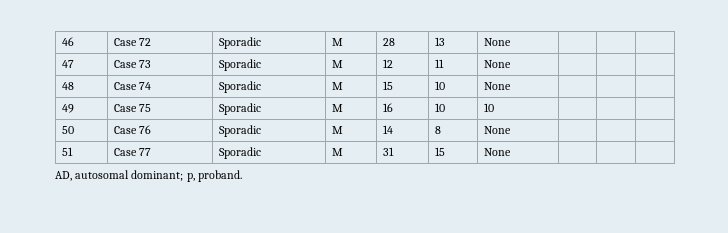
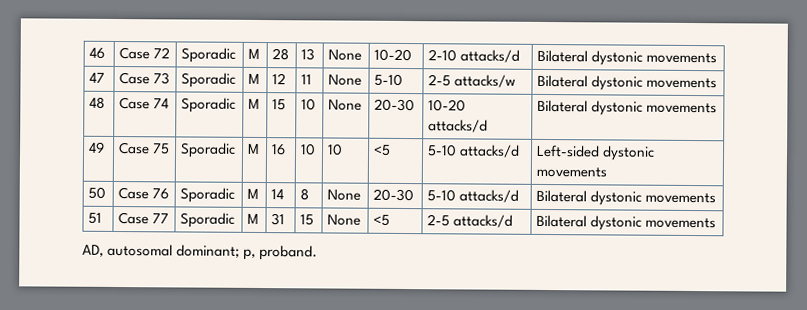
- 46 | Case 72 | Sporadic | M | 28 | 13 | None | | |
+ 46 | Case 72 | Sporadic | M | 28 | 13 | None | 10-20 | 2-10 attacks/d | Bilateral dystonic movements
- 47 | Case 73 | Sporadic | M | 12 | 11 | None | | |
+ 47 | Case 73 | Sporadic | M | 12 | 11 | None | 5-10 | 2-5 attacks/w | Bilateral dystonic movements
- 48 | Case 74 | Sporadic | M | 15 | 10 | None | | |
+ 48 | Case 74 | Sporadic | M | 15 | 10 | None | 20-30 | 10-20 attacks/d | Bilateral dystonic movements
- 49 | Case 75 | Sporadic | M | 16 | 10 | 10 | | |
+ 49 | Case 75 | Sporadic | M | 16 | 10 | 10 | <5 | 5-10 attacks/d | Left-sided dystonic movements
- 50 | Case 76 | Sporadic | M | 14 | 8 | None | | |
+ 50 | Case 76 | Sporadic | M | 14 | 8 | None | 20-30 | 5-10 attacks/d | Bilateral dystonic movements
- 51 | Case 77 | Sporadic | M | 31 | 15 | None | | |
+ 51 | Case 77 | Sporadic | M | 31 | 15 | None | <5 | 2-5 attacks/d | Bilateral dystonic movements

